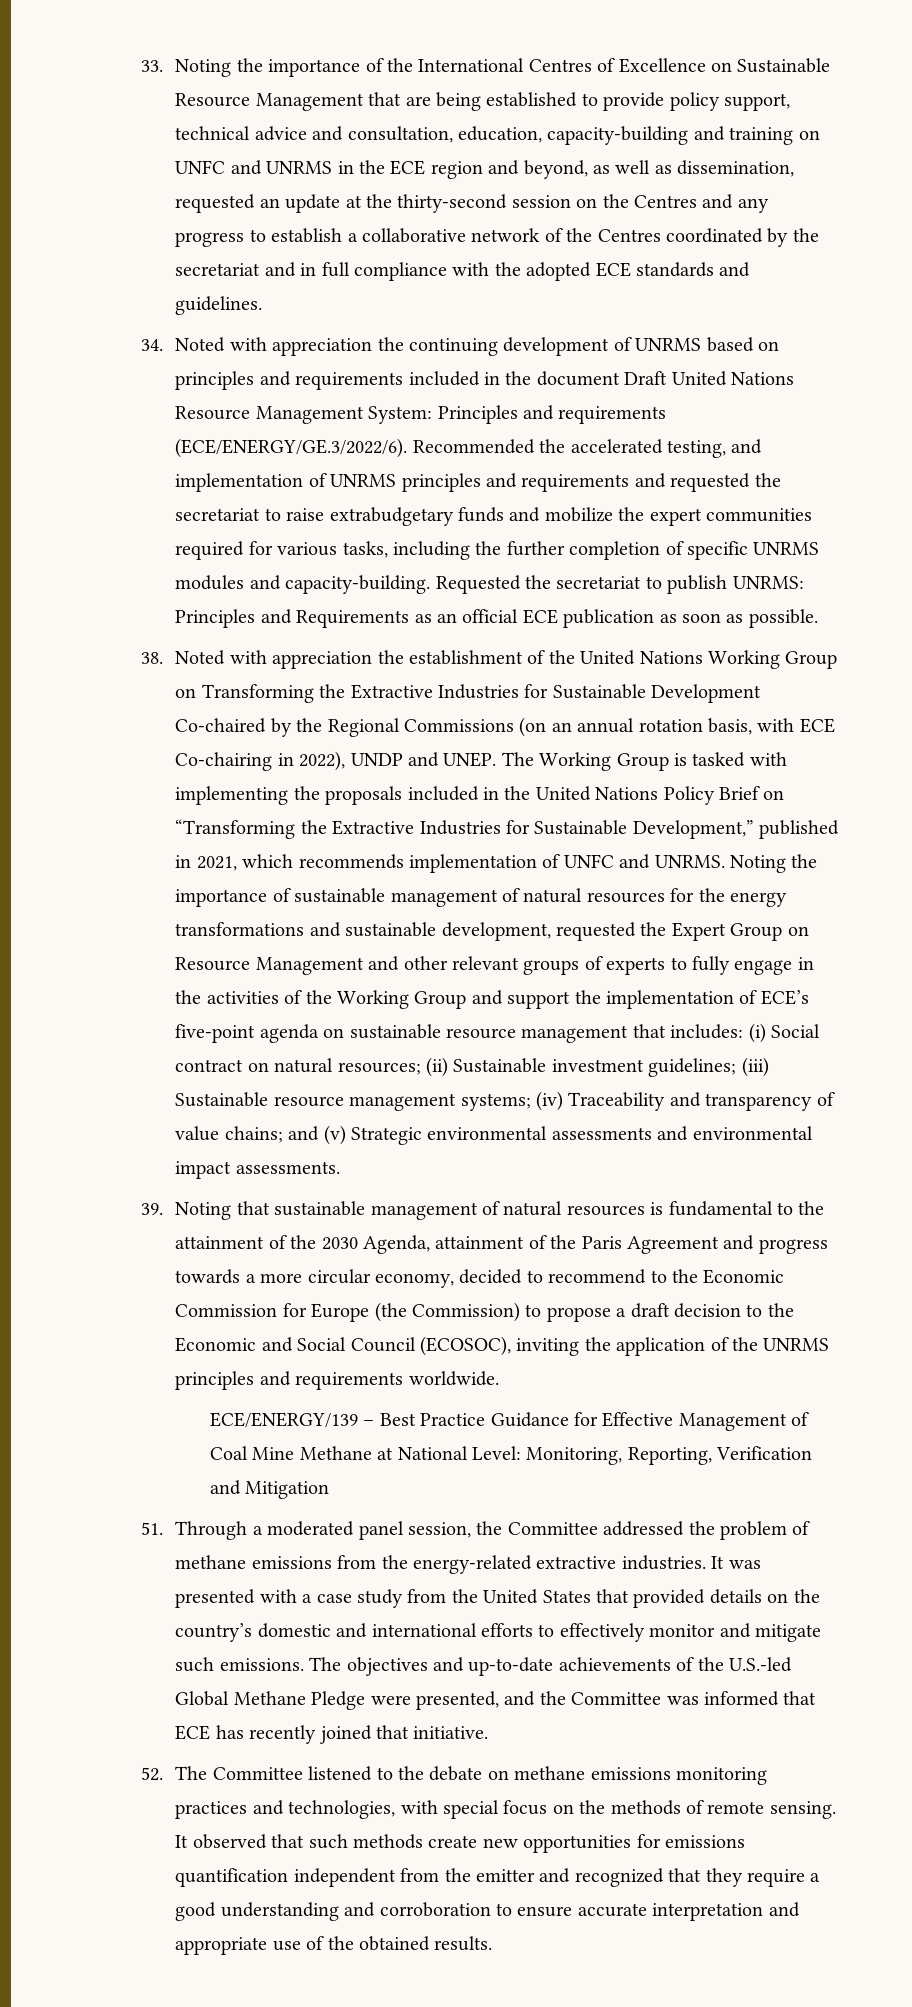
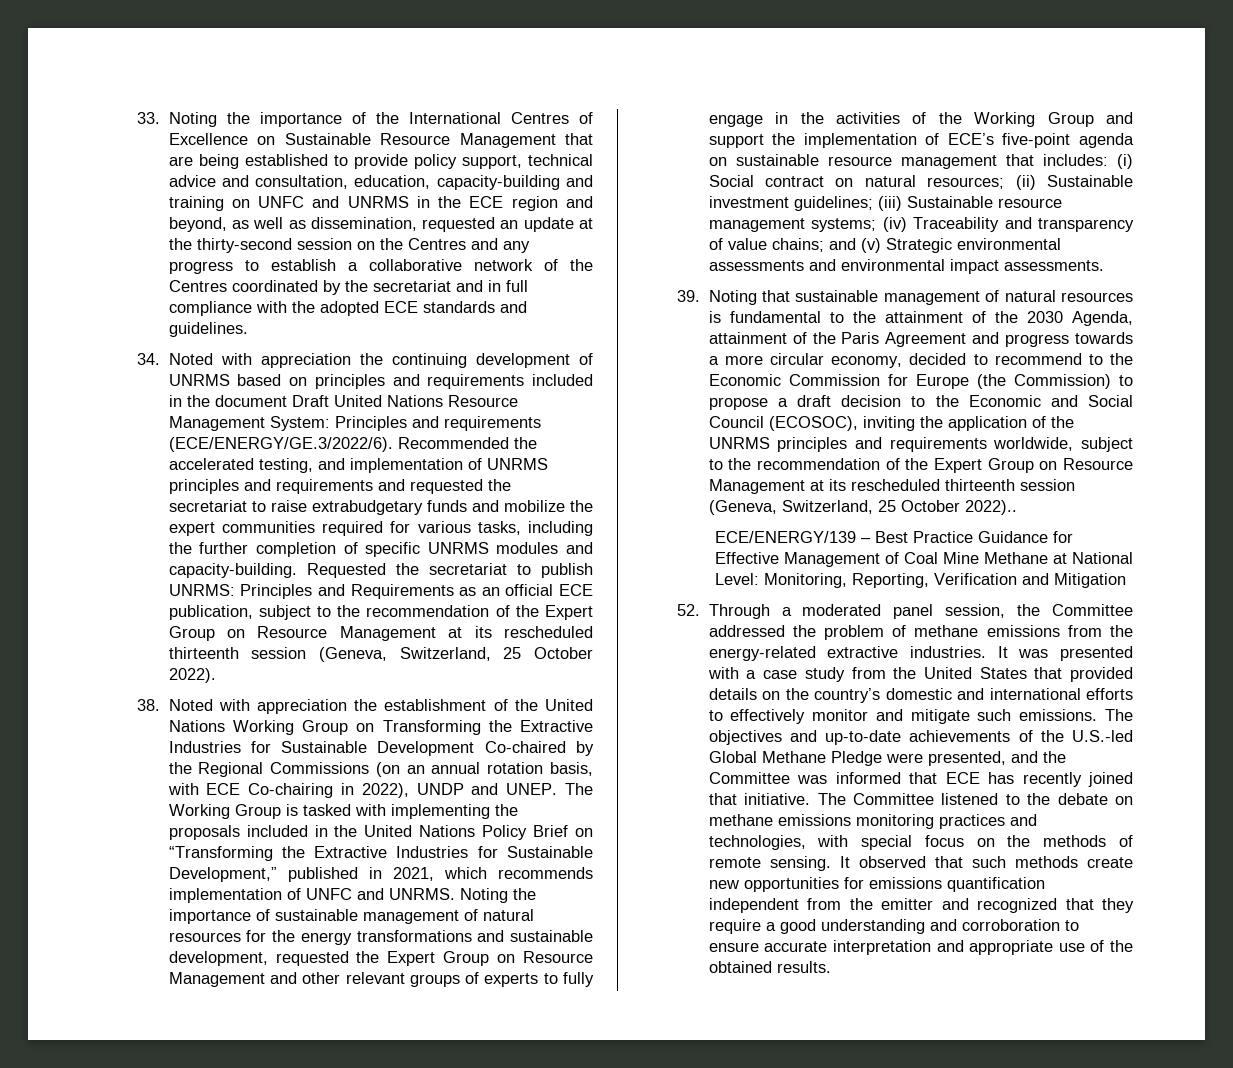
- Requested the secretariat to publish UNRMS: Principles and Requirements as an official ECE publication as soon as possible.
+ Requested the secretariat to publish UNRMS: Principles and Requirements as an official ECE publication, subject to the recommendation of the Expert Group on Resource Management at its rescheduled thirteenth session (Geneva, Switzerland, 25 October 2022).
- 39. Noting that sustainable management of natural resources is fundamental to the attainment of the 2030 Agenda, attainment of the Paris Agreement and progress towards a more circular economy, decided to recommend to the Economic Commission for Europe (the Commission) to propose a draft decision to the Economic and Social Council (ECOSOC), inviting the application of the UNRMS principles and requirements worldwide.
+ 39. Noting that sustainable management of natural resources is fundamental to the attainment of the 2030 Agenda, attainment of the Paris Agreement and progress towards a more circular economy, decided to recommend to the Economic Commission for Europe (the Commission) to propose a draft decision to the Economic and Social Council (ECOSOC), inviting the application of the UNRMS principles and requirements worldwide, subject to the recommendation of the Expert Group on Resource Management at its rescheduled thirteenth session (Geneva, Switzerland, 25 October 2022)..
- 51. Through a moderated panel session, the Committee addressed the problem of methane emissions from the energy-related extractive industries.
+ 52. Through a moderated panel session, the Committee addressed the problem of methane emissions from the energy-related extractive industries.
- The objectives and up-to-date achievements of the U.S.-led Global Methane Pledge were presented, and the Committee was informed that ECE has recently joined that initiative.
- 52. The Committee listened to the debate on methane emissions monitoring practices and technologies, with special focus on the methods of remote sensing.
+ The objectives and up-to-date achievements of the U.S.-led Global Methane Pledge were presented, and the Committee was informed that ECE has recently joined that initiative. The Committee listened to the debate on methane emissions monitoring practices and technologies, with special focus on the methods of remote sensing.

